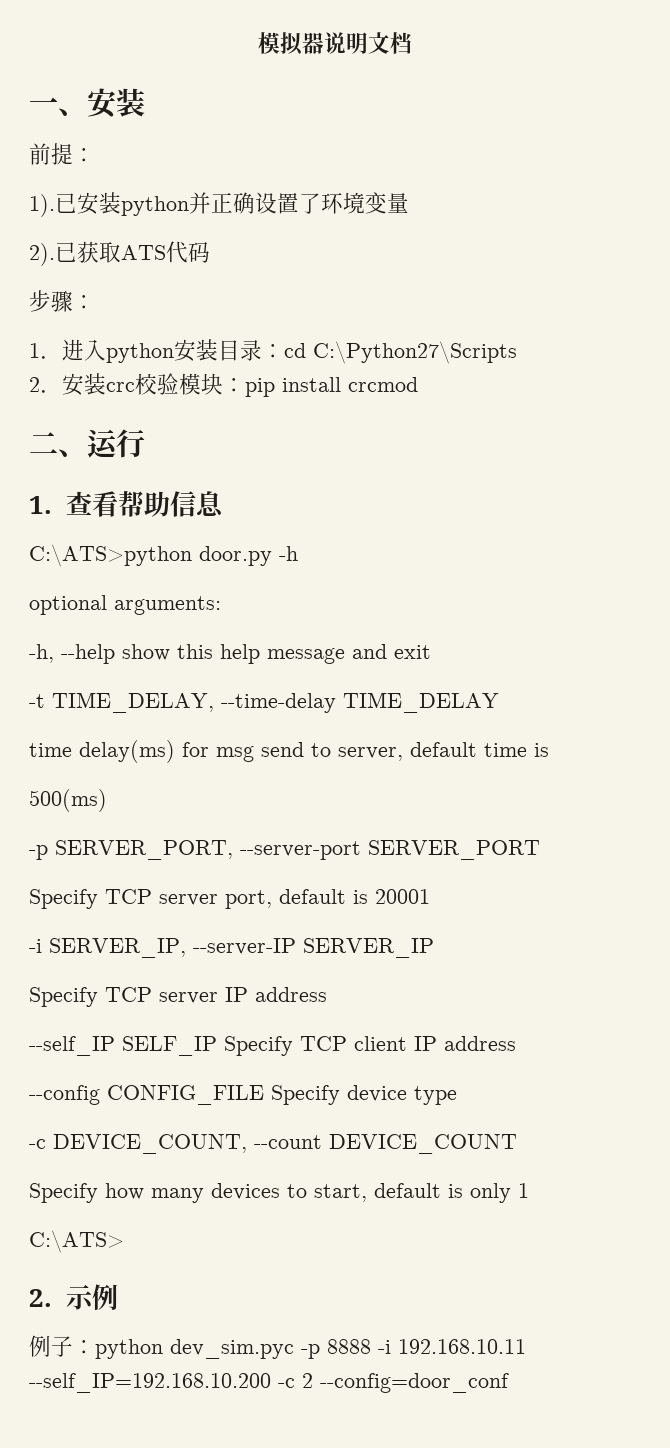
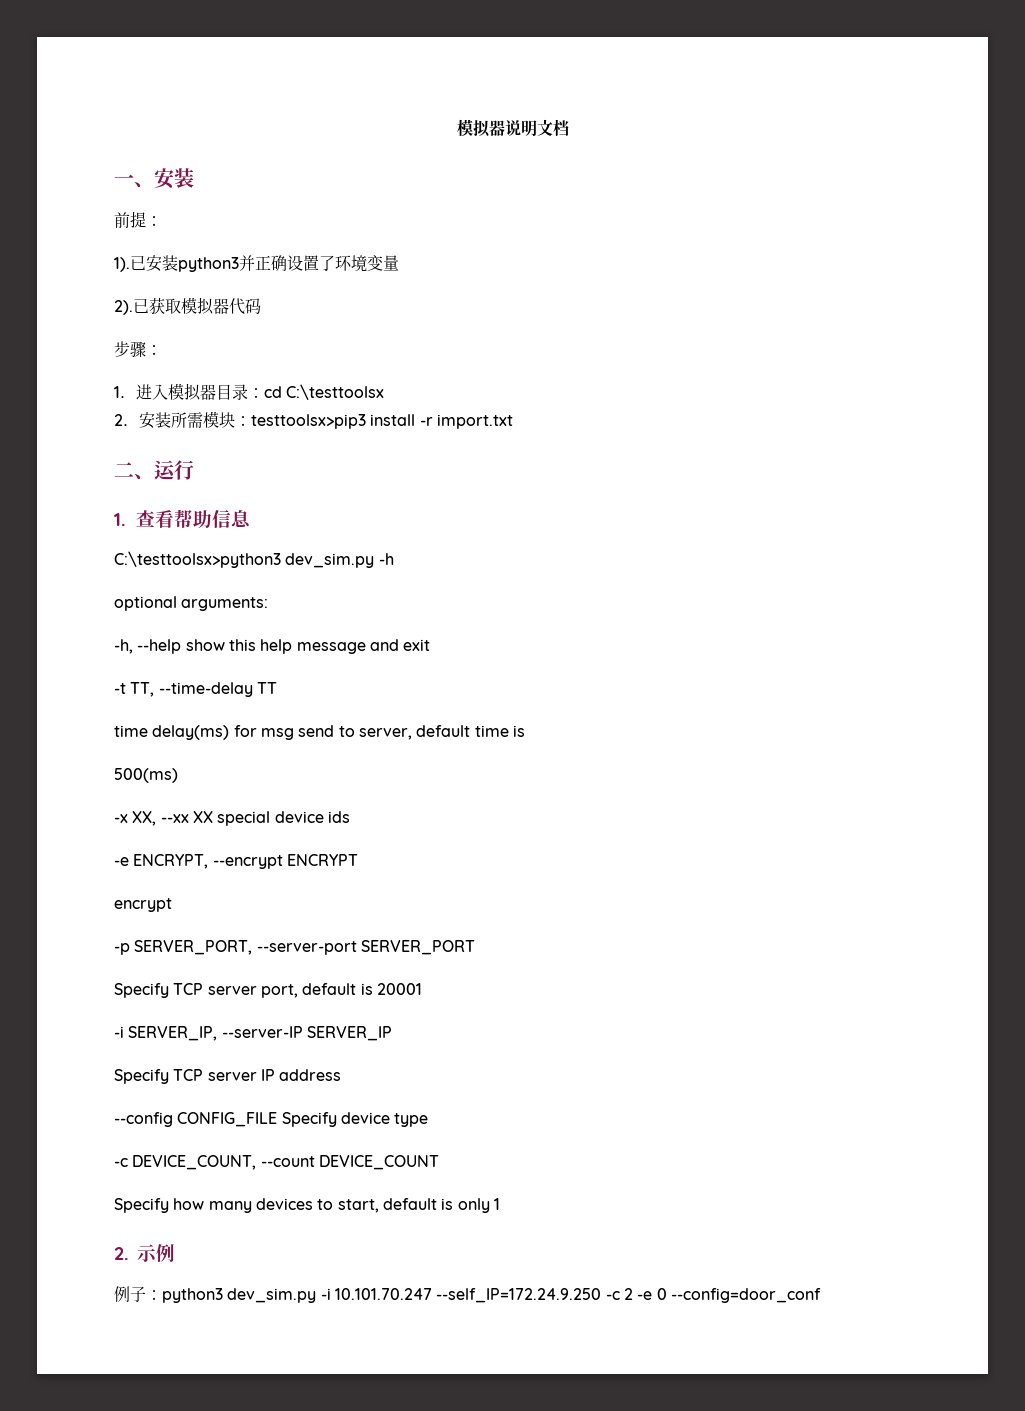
- 已安装python并正确设置了环境变量
+ 已安装python3并正确设置了环境变量
- 已获取ATS代码
+ 已获取模拟器代码
- 1．进入python安装目录：cd C:\Python27\Scripts
+ 1．进入模拟器目录：cd C:\testtoolsx
- 2．安装crc校验模块：pip install crcmod
+ 2．安装所需模块：testtoolsx>pip3 install -r import.txt
- C:\ATS>python door.py -h
+ C:\testtoolsx>python3 dev_sim.py -h
- -t TIME_DELAY, --time-delay TIME_DELAY
+ -t TT, --time-delay TT
+ -x XX, --xx XX special device ids
+ -e ENCRYPT, --encrypt ENCRYPT
+ encrypt
- --self_IP SELF_IP Specify TCP client IP address
- C:\ATS>
- 例子：python dev_sim.pyc -p 8888 -i 192.168.10.11 --self_IP=192.168.10.200 -c 2 --config=door_conf
+ 例子：python3 dev_sim.py -i 10.101.70.247 --self_IP=172.24.9.250 -c 2 -e 0 --config=door_conf

